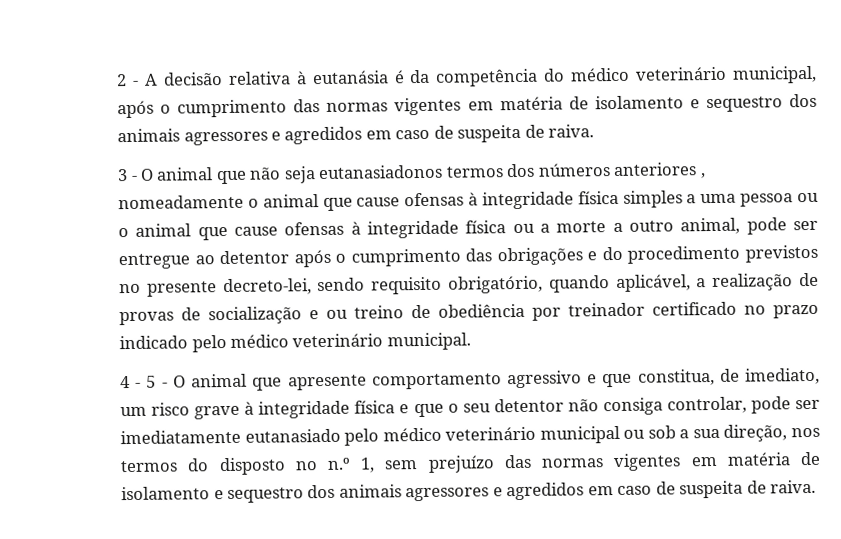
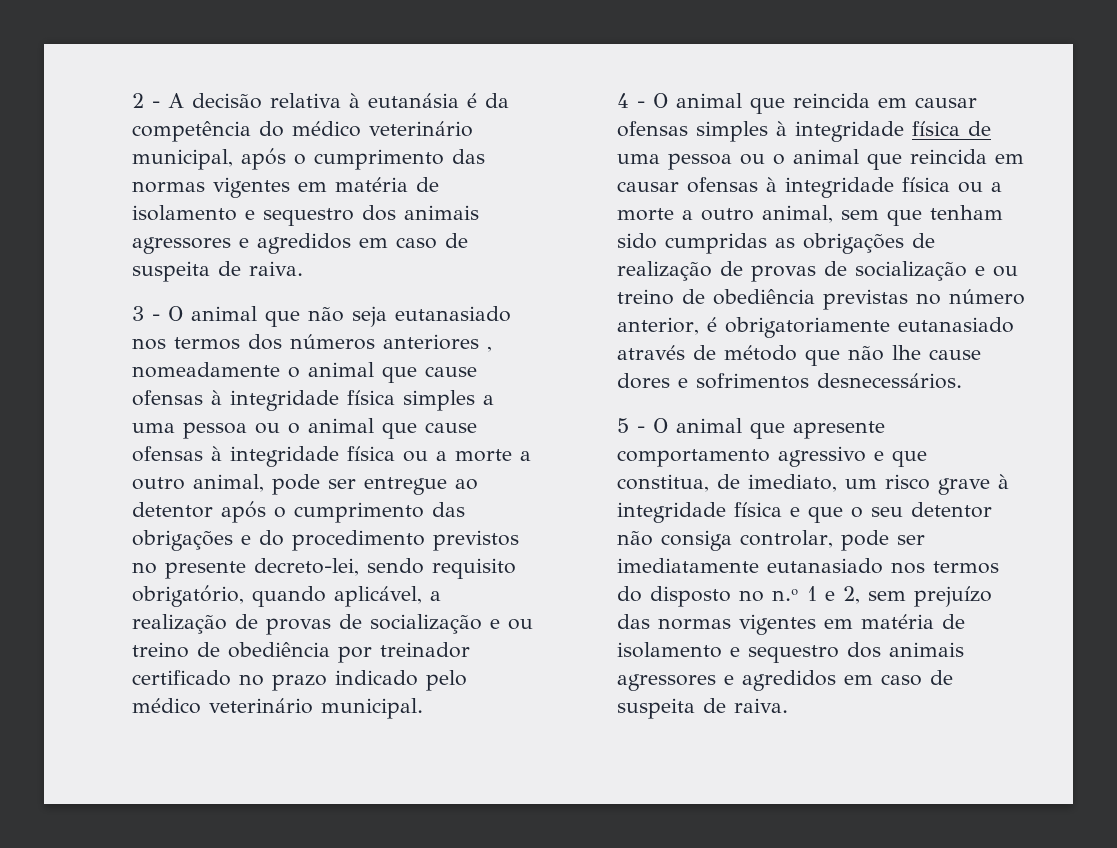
- 3 - O animal que não seja eutanasiadonos termos dos números anteriores , nomeadamente o animal que cause ofensas à integridade física simples a uma pessoa ou o animal que cause ofensas à integridade física ou a morte a outro animal, pode ser entregue ao detentor após o cumprimento das obrigações e do procedimento previstos no presente decreto-lei, sendo requisito obrigatório, quando aplicável, a realização de provas de socialização e ou treino de obediência por treinador certificado no prazo indicado pelo médico veterinário municipal.
+ 3 - O animal que não seja eutanasiado nos termos dos números anteriores , nomeadamente o animal que cause ofensas à integridade física simples a uma pessoa ou o animal que cause ofensas à integridade física ou a morte a outro animal, pode ser entregue ao detentor após o cumprimento das obrigações e do procedimento previstos no presente decreto-lei, sendo requisito obrigatório, quando aplicável, a realização de provas de socialização e ou treino de obediência por treinador certificado no prazo indicado pelo médico veterinário municipal.
- 4 - 5 - O animal que apresente comportamento agressivo e que constitua, de imediato, um risco grave à integridade física e que o seu detentor não consiga controlar, pode ser imediatamente eutanasiado pelo médico veterinário municipal ou sob a sua direção, nos termos do disposto no n.º 1, sem prejuízo das normas vigentes em matéria de isolamento e sequestro dos animais agressores e agredidos em caso de suspeita de raiva.
+ 4 - O animal que reincida em causar ofensas simples à integridade física de uma pessoa ou o animal que reincida em causar ofensas à integridade física ou a morte a outro animal, sem que tenham sido cumpridas as obrigações de realização de provas de socialização e ou treino de obediência previstas no número anterior, é obrigatoriamente eutanasiado através de método que não lhe cause dores e sofrimentos desnecessários.
+ 5 - O animal que apresente comportamento agressivo e que constitua, de imediato, um risco grave à integridade física e que o seu detentor não consiga controlar, pode ser imediatamente eutanasiado nos termos do disposto no n.º 1 e 2, sem prejuízo das normas vigentes em matéria de isolamento e sequestro dos animais agressores e agredidos em caso de suspeita de raiva.

